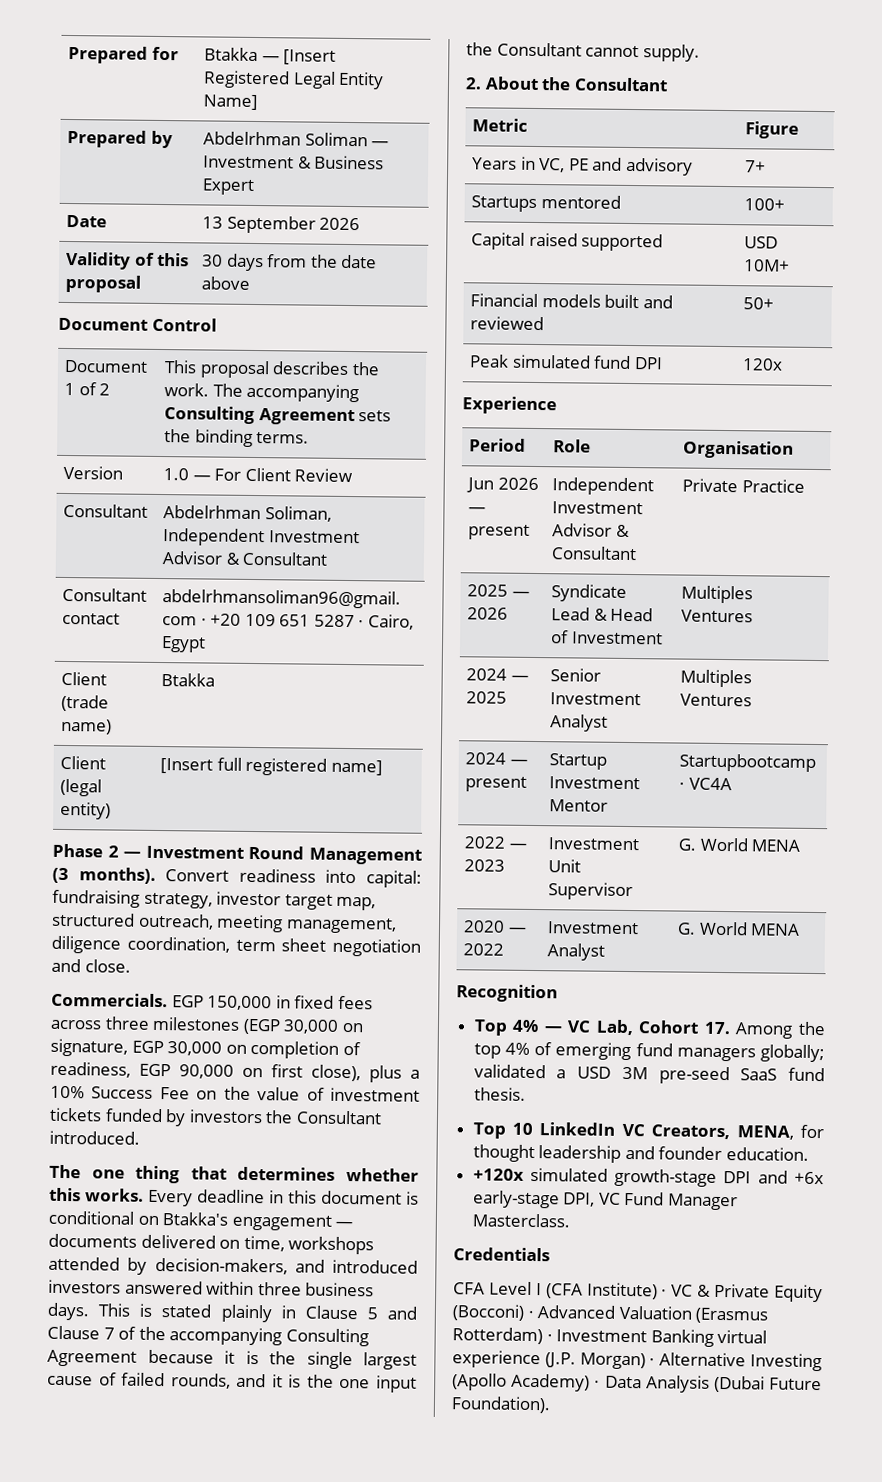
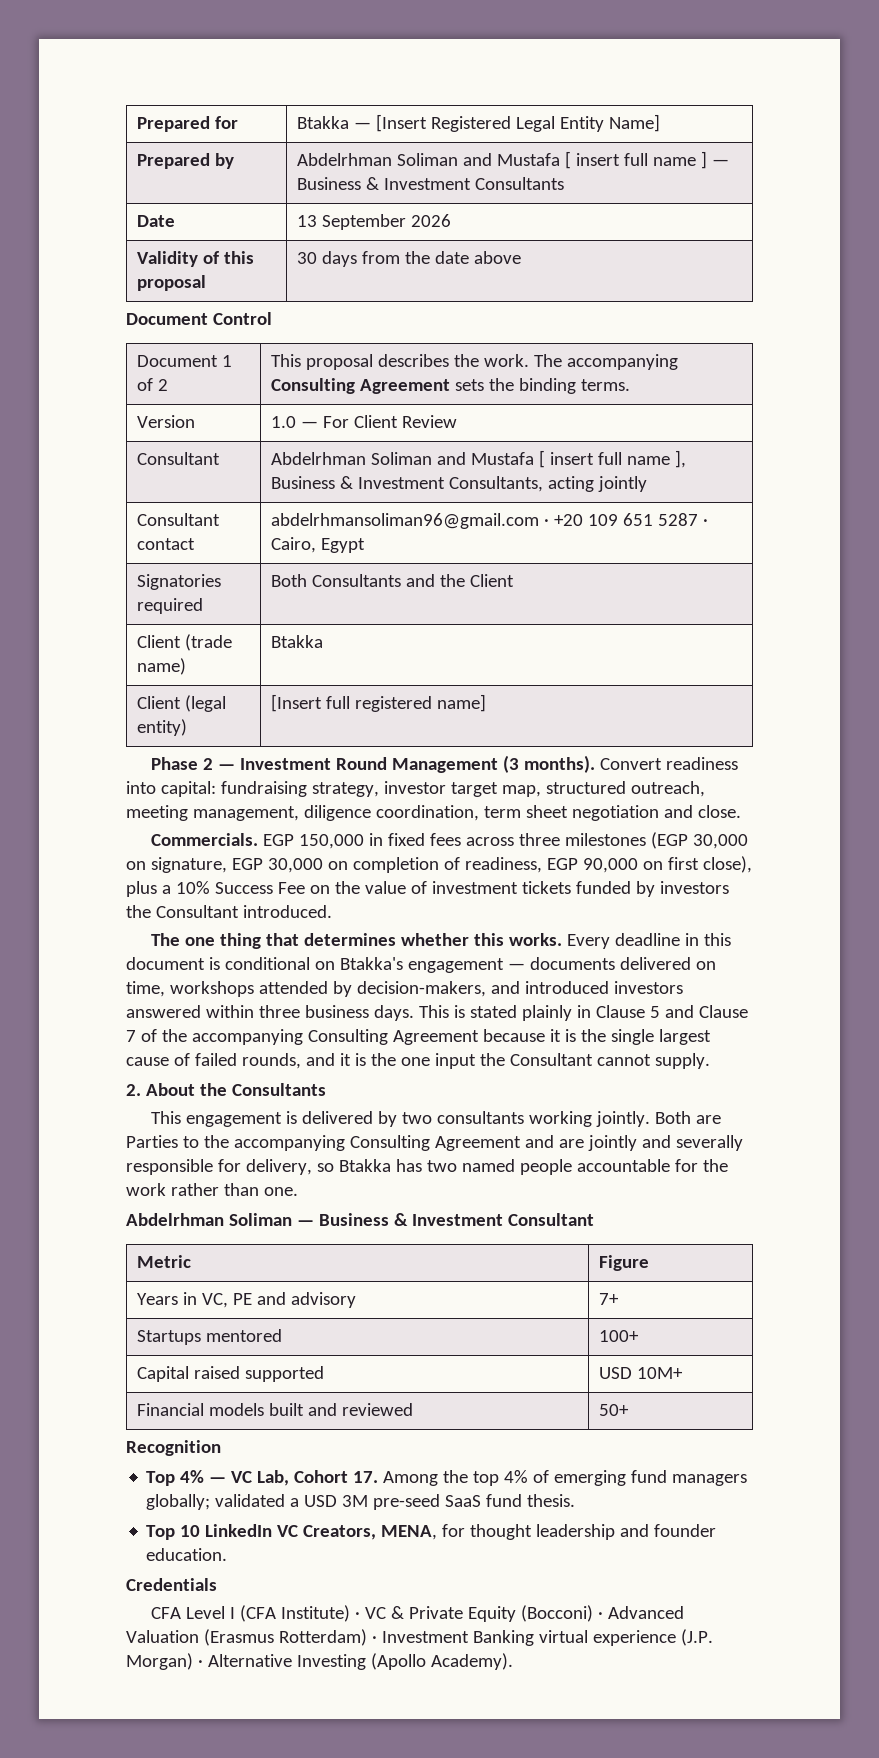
- Prepared by | Abdelrhman Soliman — Investment & Business Expert
+ Prepared by | Abdelrhman Soliman and Mustafa [ insert full name ] — Business & Investment Consultants
- Consultant | Abdelrhman Soliman, Independent Investment Advisor & Consultant
+ Consultant | Abdelrhman Soliman and Mustafa [ insert full name ], Business & Investment Consultants, acting jointly
+ Signatories required | Both Consultants and the Client
- 2. About the Consultant
+ 2. About the Consultants
+ This engagement is delivered by two consultants working jointly. Both are Parties to the accompanying Consulting Agreement and are jointly and severally responsible for delivery, so Btakka has two named people accountable for the work rather than one.
+ Abdelrhman Soliman — Business & Investment Consultant
- Peak simulated fund DPI | 120x
- Experience
- Period | Role | Organisation
- Jun 2026 — present | Independent Investment Advisor & Consultant | Private Practice
- 2025 — 2026 | Syndicate Lead & Head of Investment | Multiples Ventures
- 2024 — 2025 | Senior Investment Analyst | Multiples Ventures
- 2024 — present | Startup Investment Mentor | Startupbootcamp · VC4A
- 2022 — 2023 | Investment Unit Supervisor | G. World MENA
- 2020 — 2022 | Investment Analyst | G. World MENA
- +120x simulated growth-stage DPI and +6x early-stage DPI, VC Fund Manager Masterclass.
- CFA Level I (CFA Institute) · VC & Private Equity (Bocconi) · Advanced Valuation (Erasmus Rotterdam) · Investment Banking virtual experience (J.P. Morgan) · Alternative Investing (Apollo Academy) · Data Analysis (Dubai Future Foundation).
+ CFA Level I (CFA Institute) · VC & Private Equity (Bocconi) · Advanced Valuation (Erasmus Rotterdam) · Investment Banking virtual experience (J.P. Morgan) · Alternative Investing (Apollo Academy).

